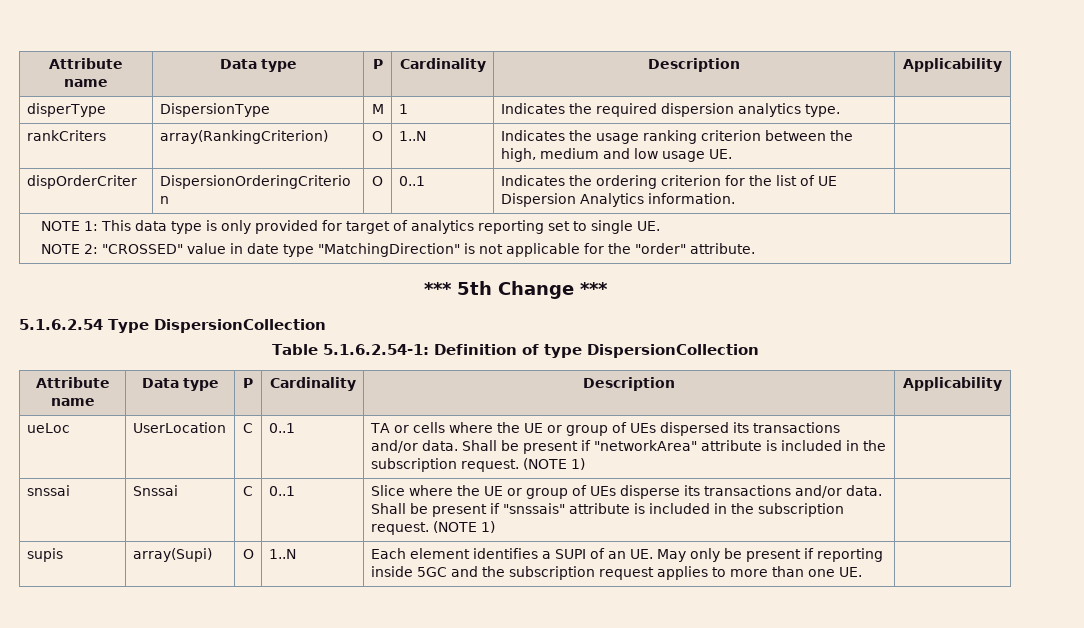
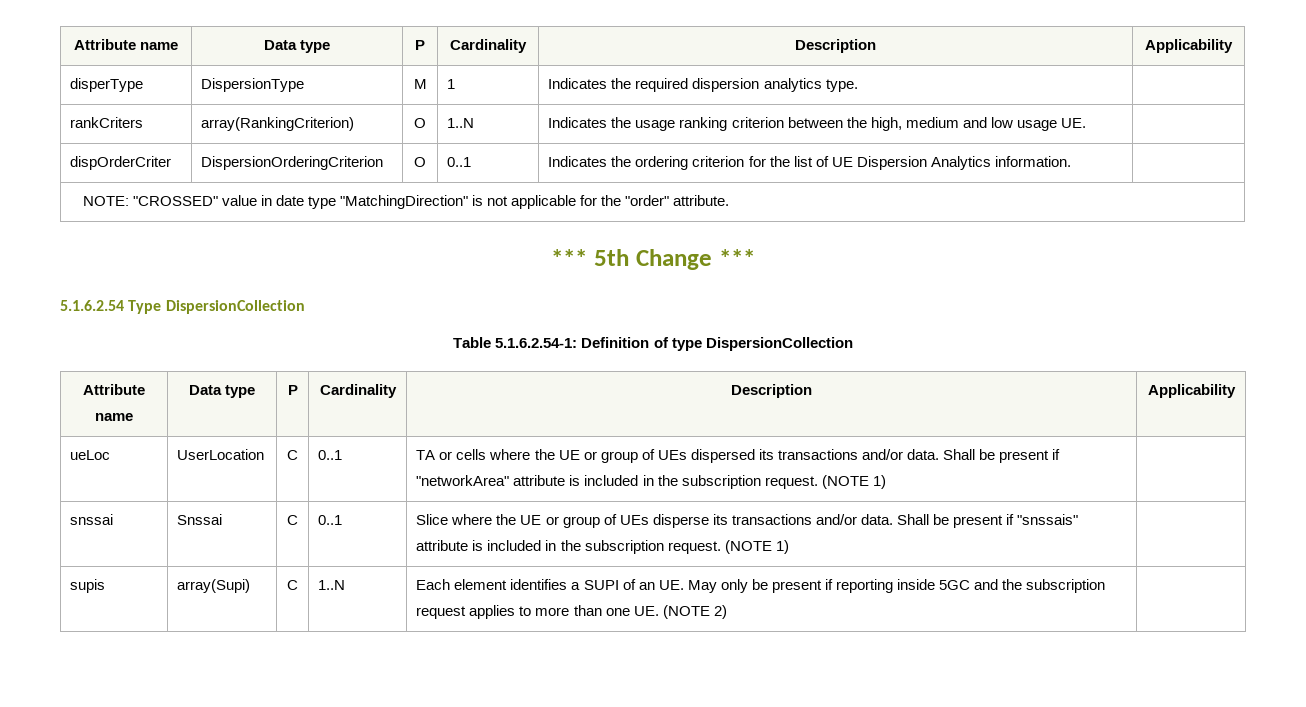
- NOTE 1: This data type is only provided for target of analytics reporting set to single UE.
- NOTE 2: "CROSSED" value in date type "MatchingDirection" is not applicable for the "order" attribute.
+ NOTE: "CROSSED" value in date type "MatchingDirection" is not applicable for the "order" attribute.
- supis | array(Supi) | O | 1..N | Each element identifies a SUPI of an UE. May only be present if reporting inside 5GC and the subscription request applies to more than one UE. |
+ supis | array(Supi) | C | 1..N | Each element identifies a SUPI of an UE. May only be present if reporting inside 5GC and the subscription request applies to more than one UE. (NOTE 2) |

